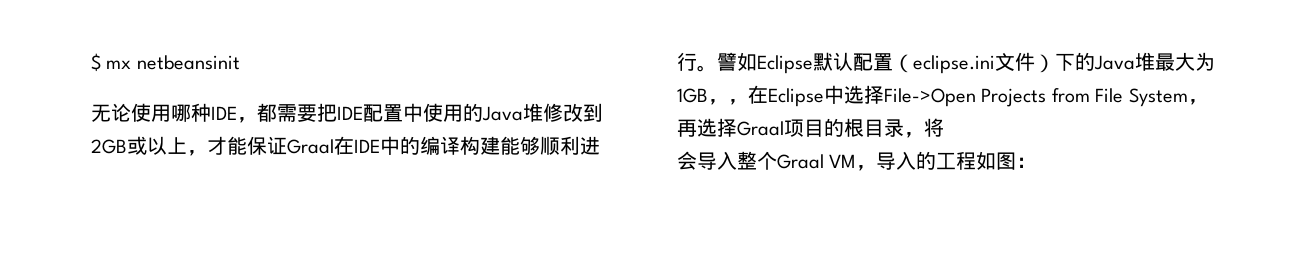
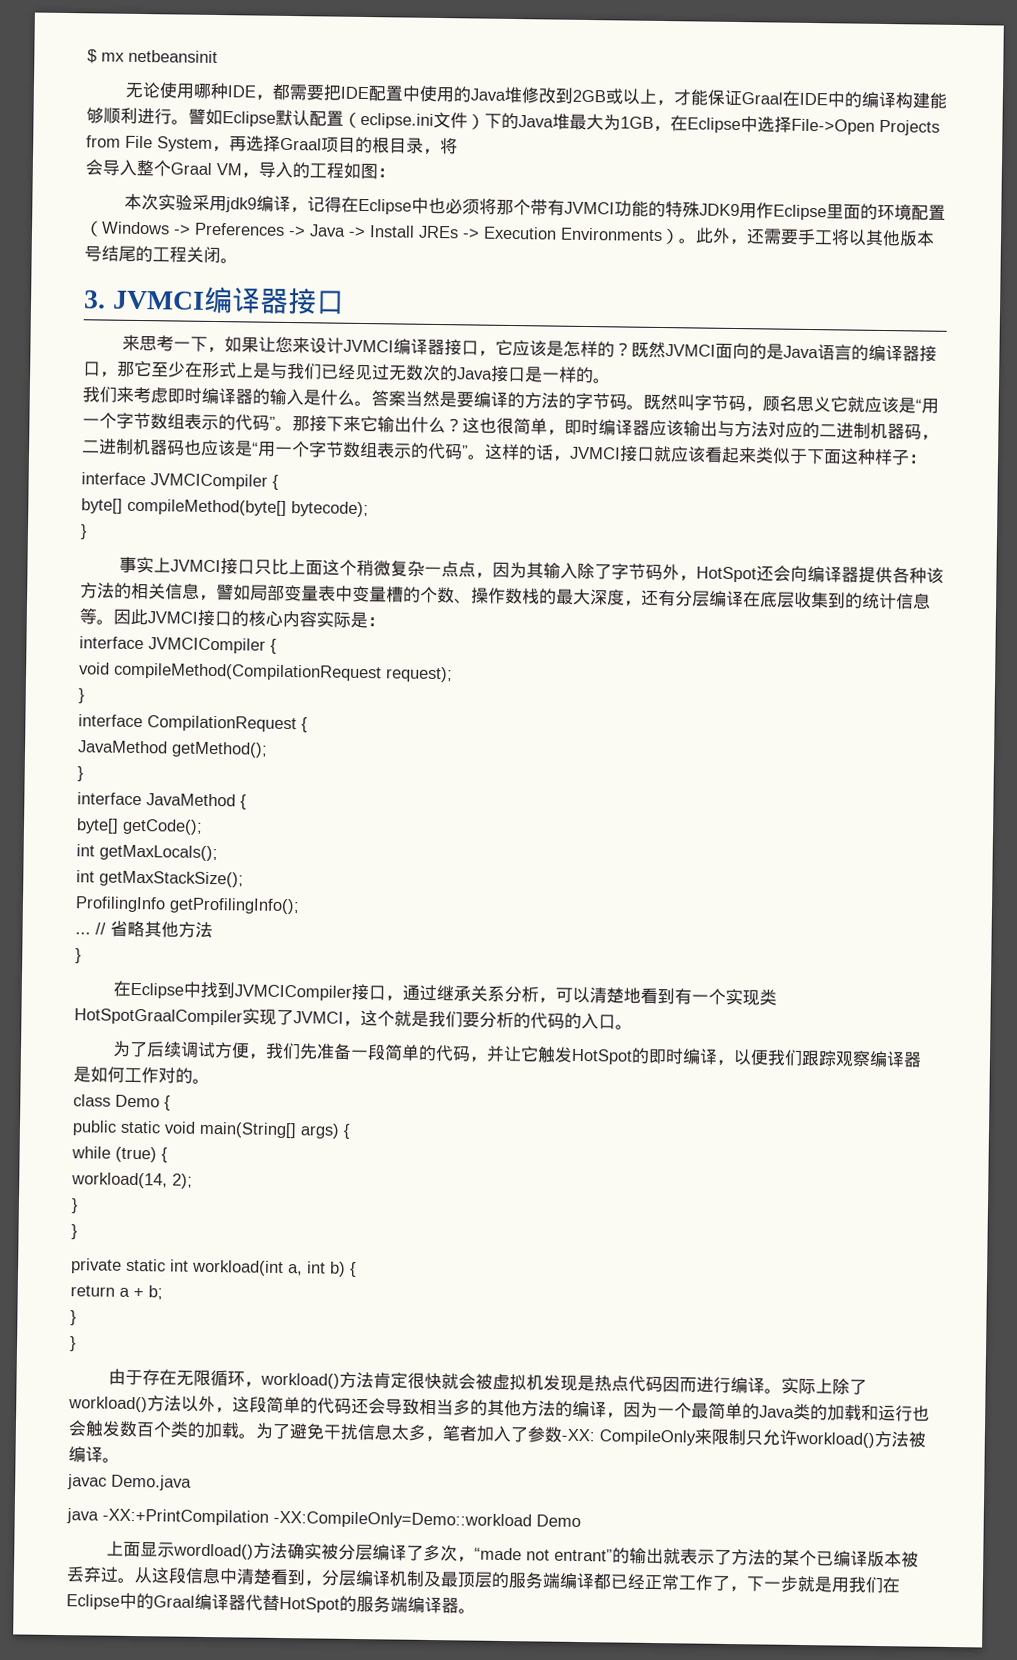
- 譬如Eclipse默认配置（eclipse.ini文件）下的Java堆最大为1GB，，在Eclipse中选择File->Open Projects from File System，再选择Graal项目的根目录，将
+ 譬如Eclipse默认配置（eclipse.ini文件）下的Java堆最大为1GB，在Eclipse中选择File->Open Projects from File System，再选择Graal项目的根目录，将
+ 本次实验采用jdk9编译，记得在Eclipse中也必须将那个带有JVMCI功能的特殊JDK9用作Eclipse里面的环境配置（Windows -> Preferences -> Java -> Install JREs -> Execution Environments）。此外，还需要手工将以其他版本号结尾的工程关闭。
+ 3. JVMCI编译器接口
+ 来思考一下，如果让您来设计JVMCI编译器接口，它应该是怎样的？既然JVMCI面向的是Java语言的编译器接口，那它至少在形式上是与我们已经见过无数次的Java接口是一样的。
+ 我们来考虑即时编译器的输入是什么。答案当然是要编译的方法的字节码。既然叫字节码，顾名思义它就应该是“用一个字节数组表示的代码”。那接下来它输出什么？这也很简单，即时编译器应该输出与方法对应的二进制机器码，二进制机器码也应该是“用一个字节数组表示的代码”。这样的话，JVMCI接口就应该看起来类似于下面这种样子：
+ interface JVMCICompiler {
+ byte[] compileMethod(byte[] bytecode);
+ }
+ 事实上JVMCI接口只比上面这个稍微复杂一点点，因为其输入除了字节码外，HotSpot还会向编译器提供各种该方法的相关信息，譬如局部变量表中变量槽的个数、操作数栈的最大深度，还有分层编译在底层收集到的统计信息等。因此JVMCI接口的核心内容实际是：
+ interface JVMCICompiler {
+ void compileMethod(CompilationRequest request);
+ }
+ interface CompilationRequest {
+ JavaMethod getMethod();
+ }
+ interface JavaMethod {
+ byte[] getCode();
+ int getMaxLocals();
+ int getMaxStackSize();
+ ProfilingInfo getProfilingInfo();
+ ... // 省略其他方法
+ }
+ 在Eclipse中找到JVMCICompiler接口，通过继承关系分析，可以清楚地看到有一个实现类HotSpotGraalCompiler实现了JVMCI，这个就是我们要分析的代码的入口。
+ 为了后续调试方便，我们先准备一段简单的代码，并让它触发HotSpot的即时编译，以便我们跟踪观察编译器是如何工作对的。
+ class Demo {
+ public static void main(String[] args) {
+ while (true) {
+ workload(14, 2);
+ }
+ }
+ private static int workload(int a, int b) {
+ return a + b;
+ }
+ }
+ 由于存在无限循环，workload()方法肯定很快就会被虚拟机发现是热点代码因而进行编译。实际上除了workload()方法以外，这段简单的代码还会导致相当多的其他方法的编译，因为一个最简单的Java类的加载和运行也会触发数百个类的加载。为了避免干扰信息太多，笔者加入了参数-XX: CompileOnly来限制只允许workload()方法被编译。
+ javac Demo.java
+ java -XX:+PrintCompilation -XX:CompileOnly=Demo::workload Demo
+ 上面显示wordload()方法确实被分层编译了多次，“made not entrant”的输出就表示了方法的某个已编译版本被丢弃过。从这段信息中清楚看到，分层编译机制及最顶层的服务端编译都已经正常工作了，下一步就是用我们在Eclipse中的Graal编译器代替HotSpot的服务端编译器。

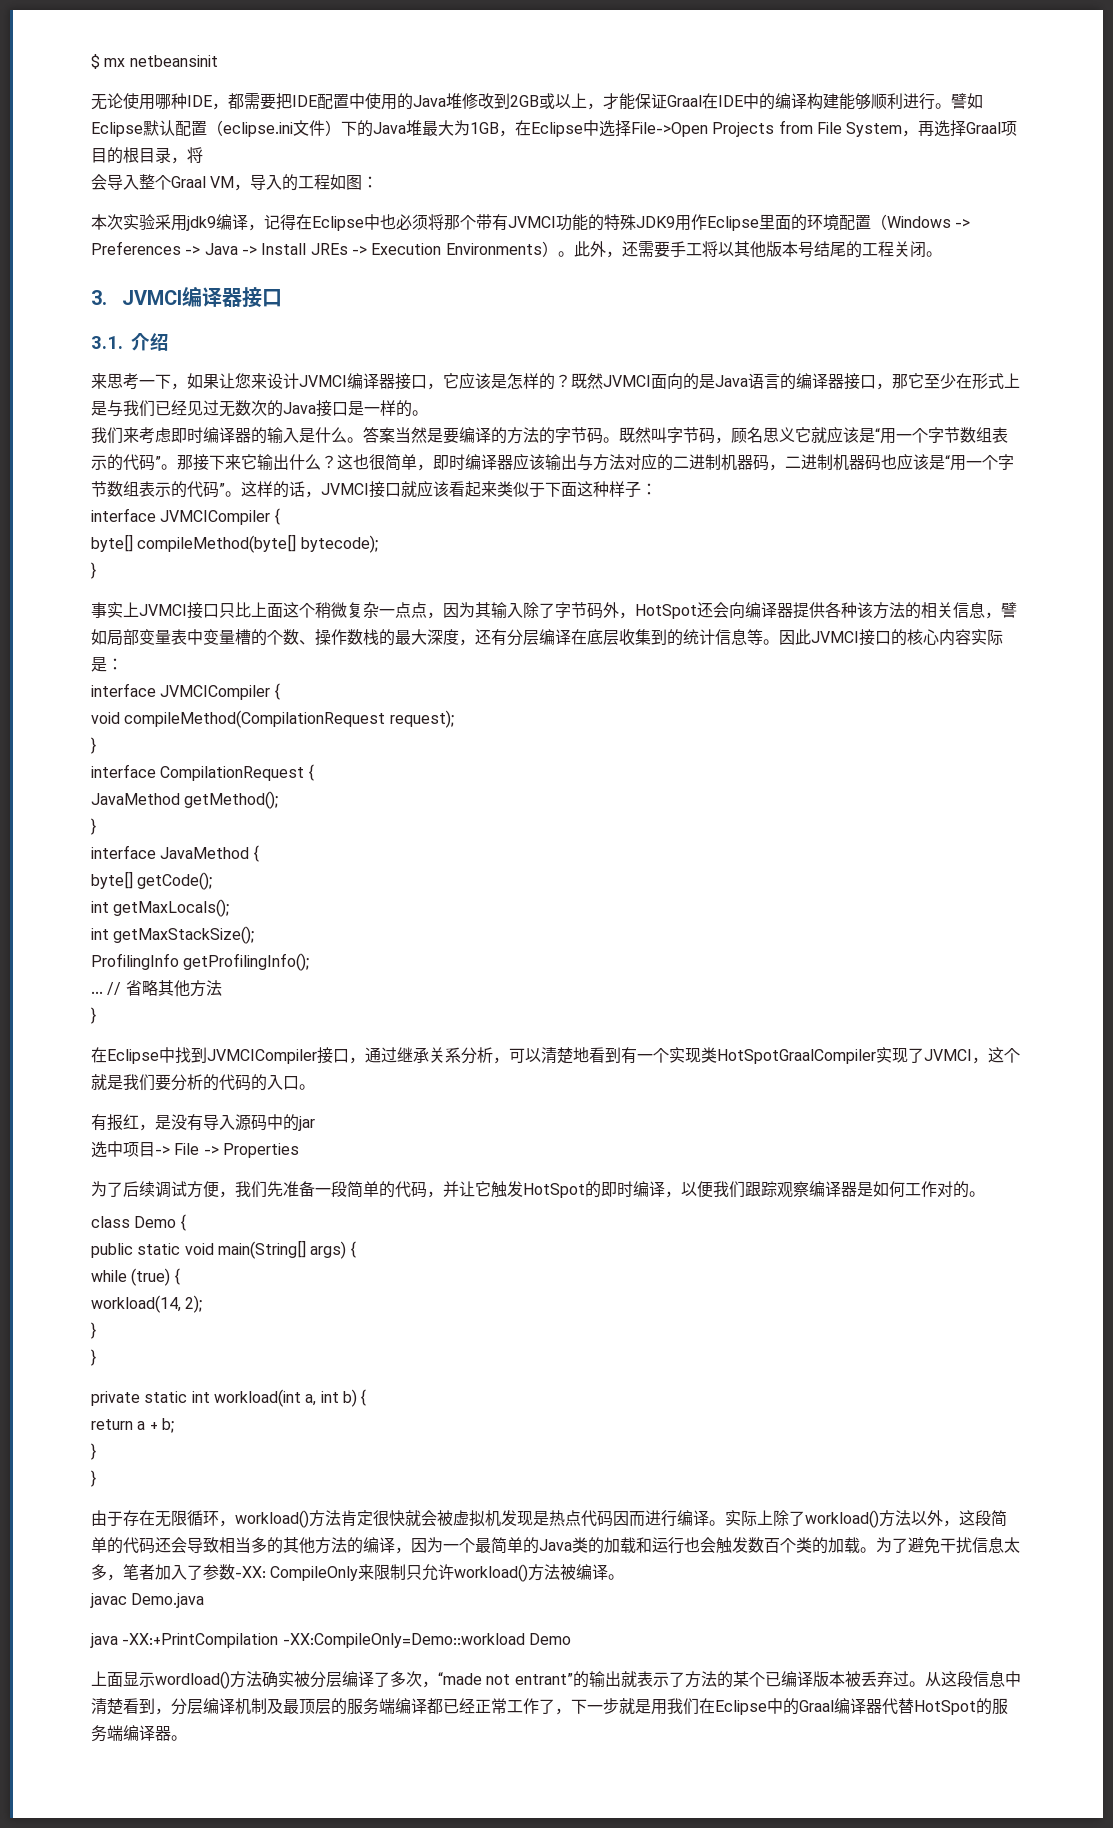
+ 3.1.介绍
+ 有报红，是没有导入源码中的jar
+ 选中项目-> File -> Properties

